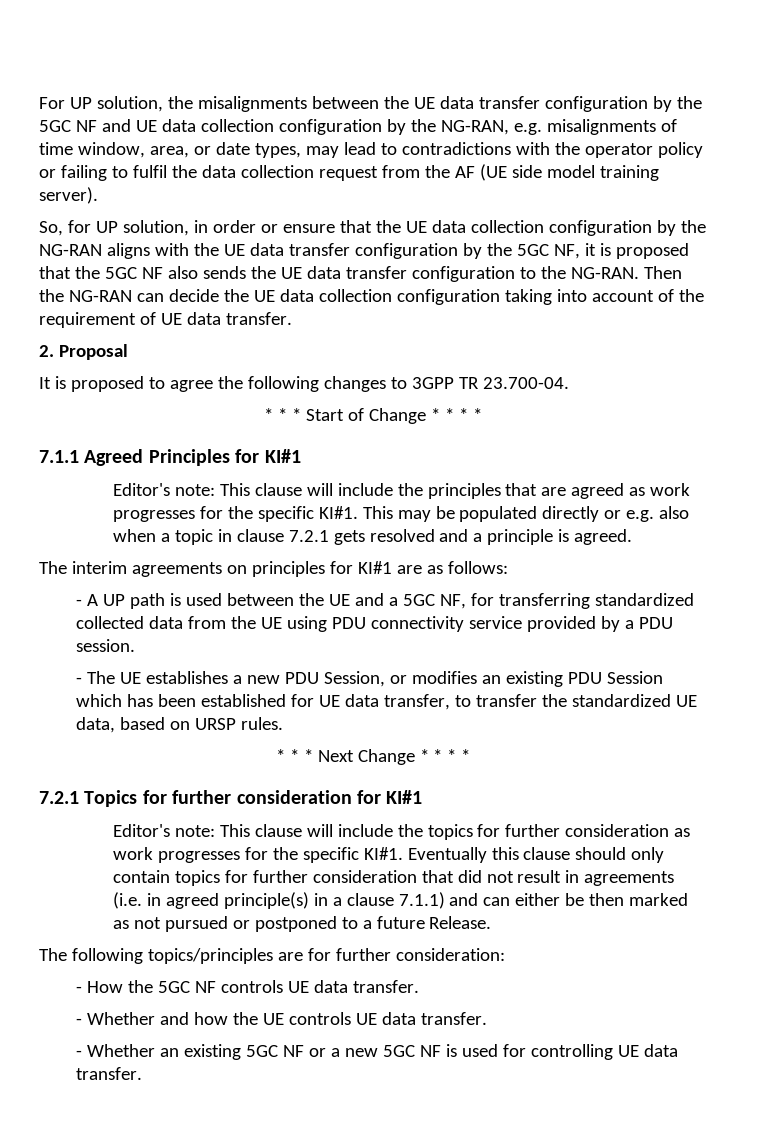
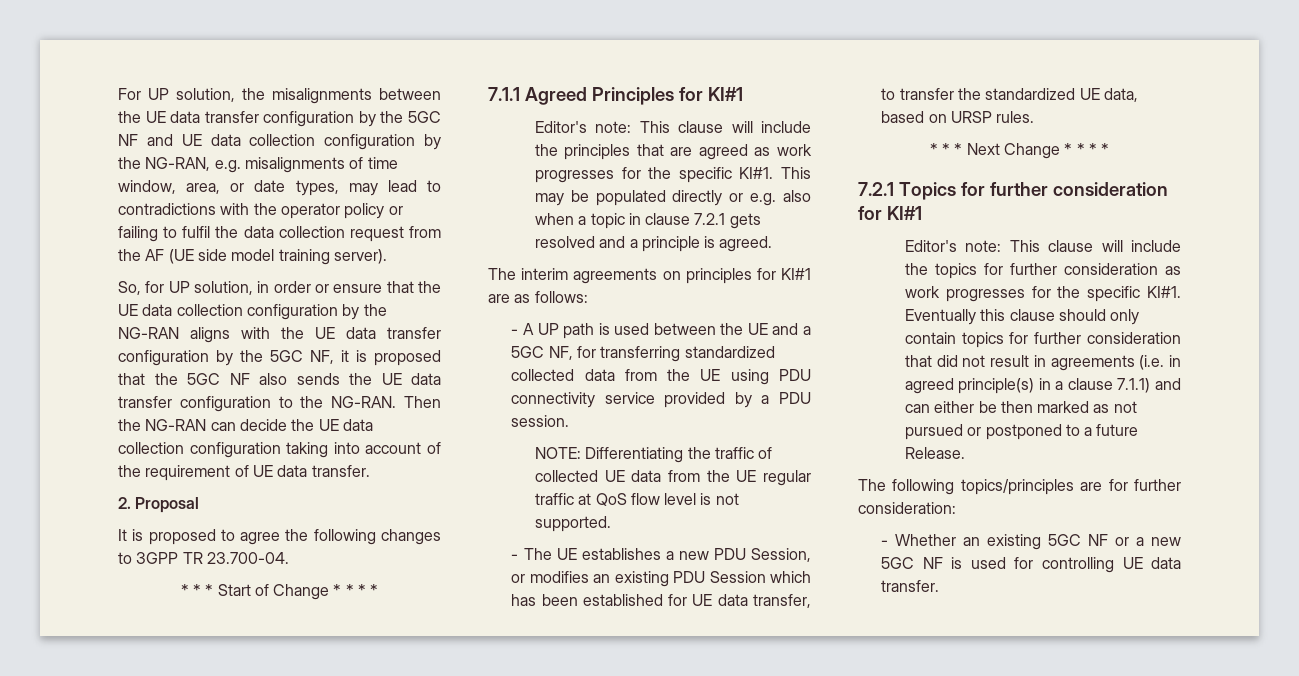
+ NOTE: Differentiating the traffic of collected UE data from the UE regular traffic at QoS flow level is not supported.
- - How the 5GC NF controls UE data transfer.
- - Whether and how the UE controls UE data transfer.

